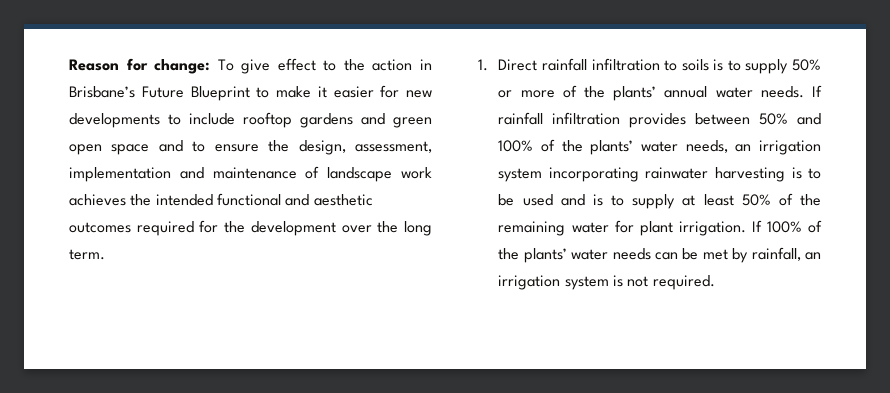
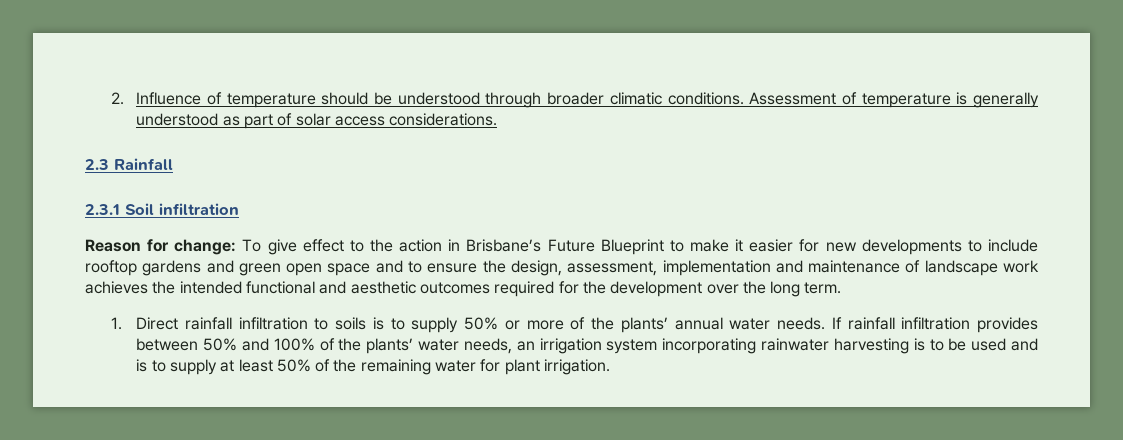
+ 2. Influence of temperature should be understood through broader climatic conditions. Assessment of temperature is generally understood as part of solar access considerations.
+ 2.3 Rainfall
+ 2.3.1 Soil infiltration
- If 100% of the plants’ water needs can be met by rainfall, an irrigation system is not required.

